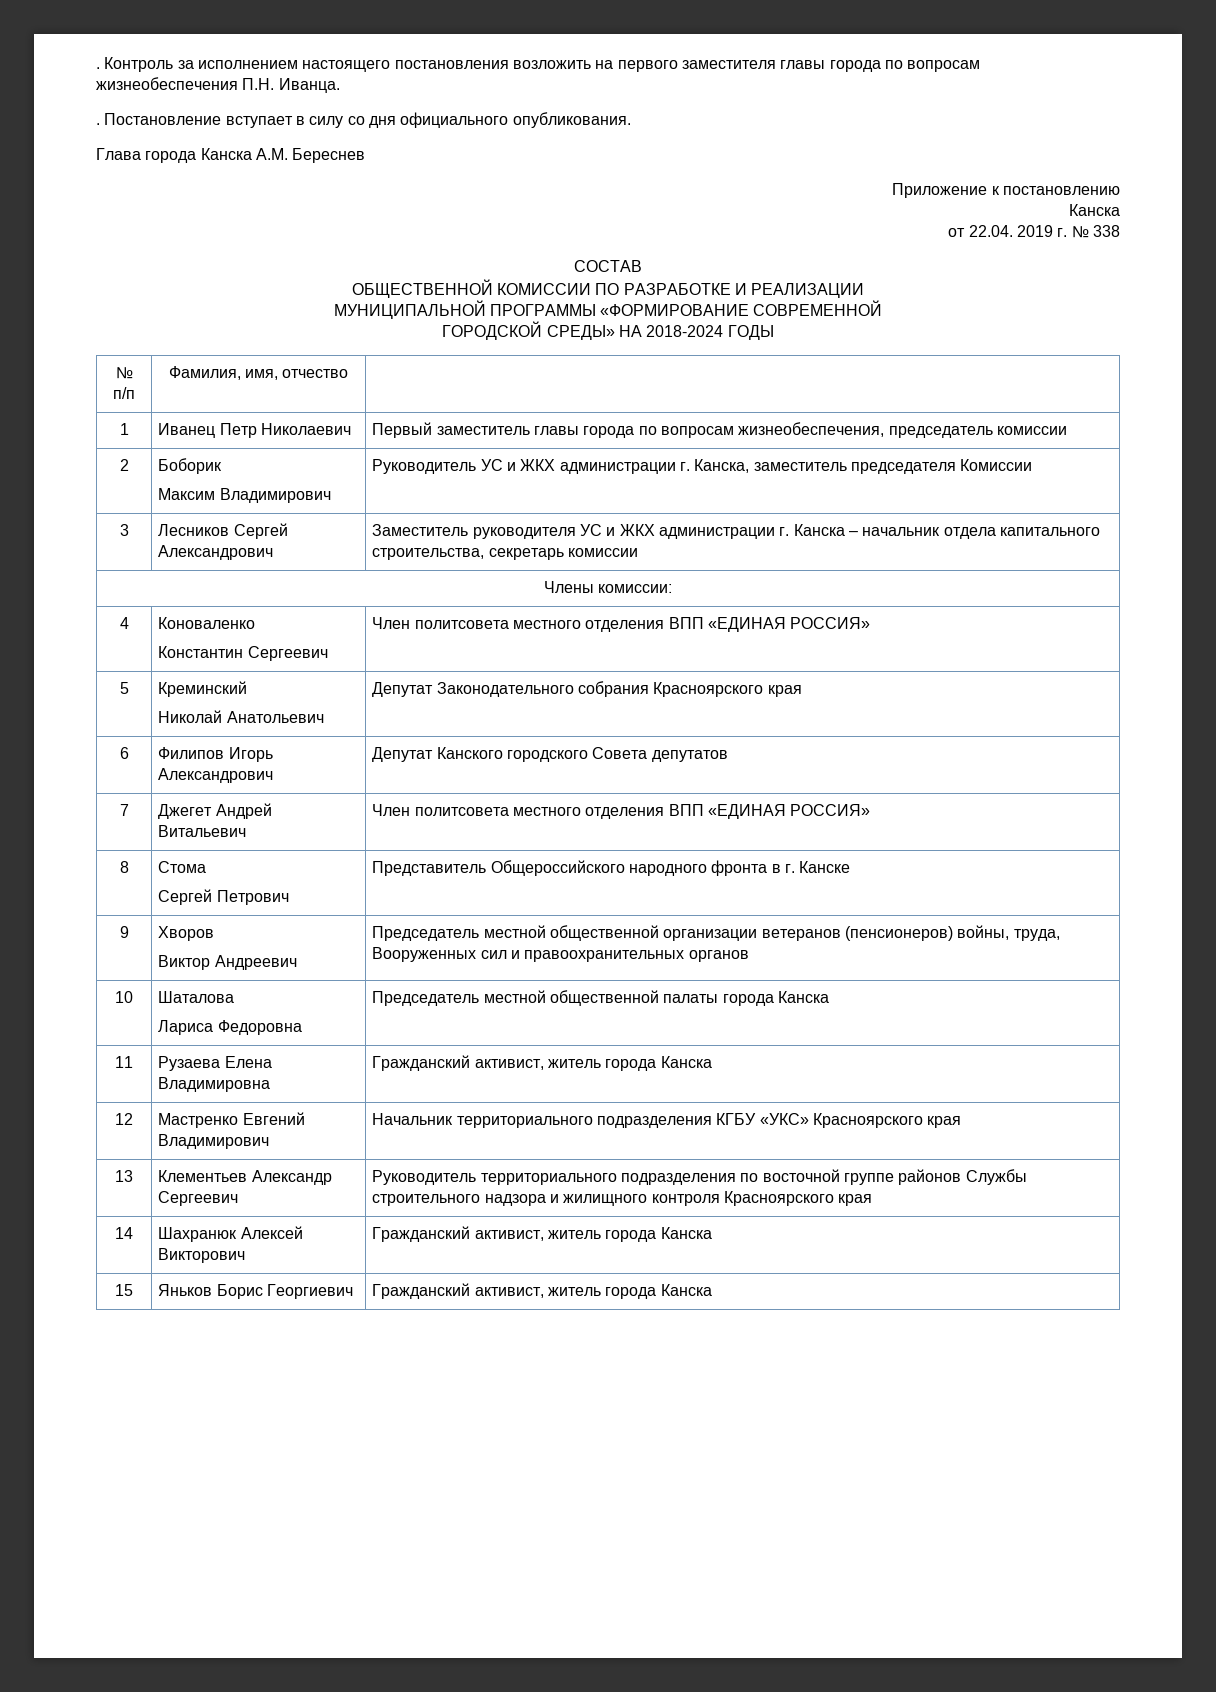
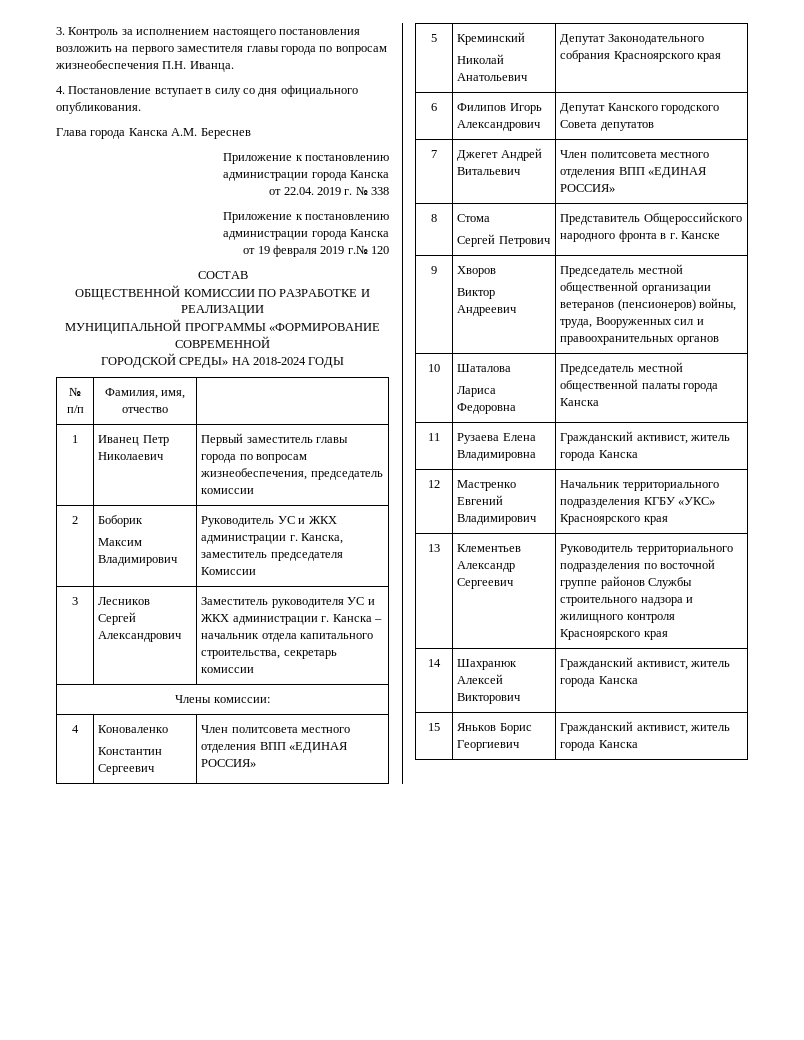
- . Контроль за исполнением настоящего постановления возложить на первого заместителя главы города по вопросам жизнеобеспечения П.Н. Иванца.
+ 3. Контроль за исполнением настоящего постановления возложить на первого заместителя главы города по вопросам жизнеобеспечения П.Н. Иванца.
- . Постановление вступает в силу со дня официального опубликования.
+ 4. Постановление вступает в силу со дня официального опубликования.
  Глава города Канска А.М. Береснев
  Приложение к постановлению
- Канска
+ администрации города Канска
  от 22.04. 2019 г. № 338
+ Приложение к постановлению
+ администрации города Канска
+ от 19 февраля 2019 г.№ 120

